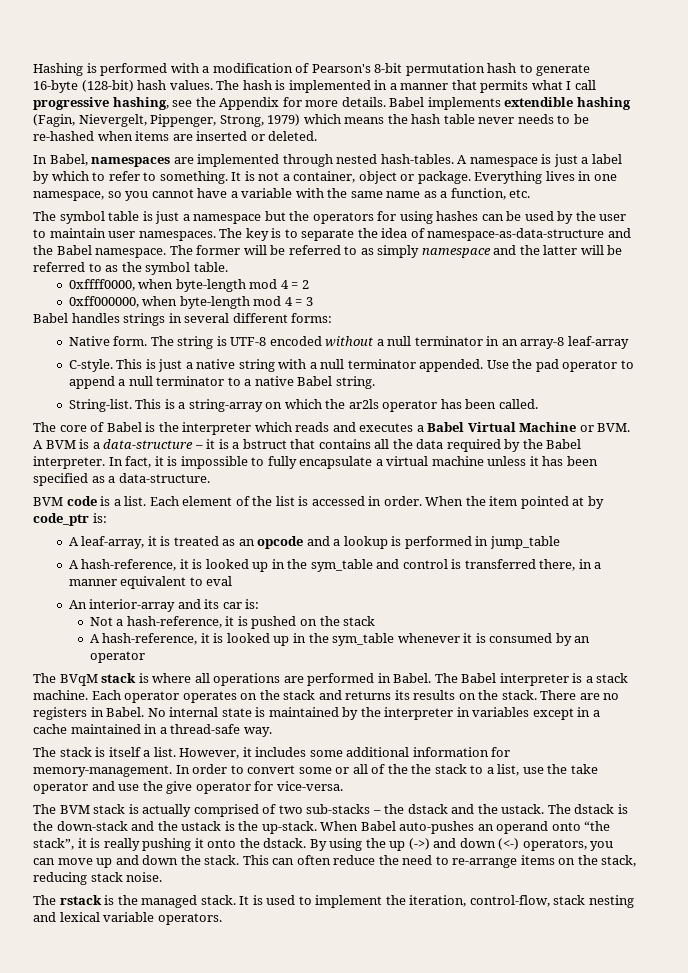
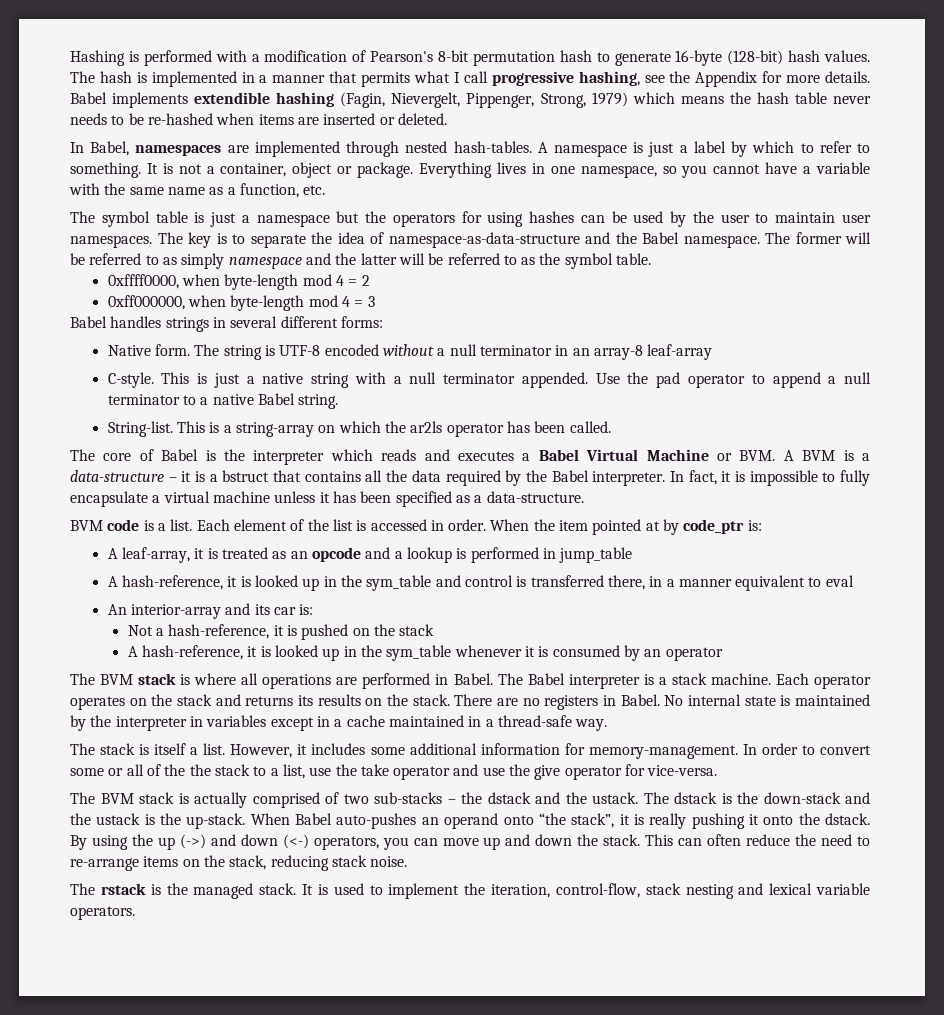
- The BVqM stack is where all operations are performed in Babel.
+ The BVM stack is where all operations are performed in Babel.

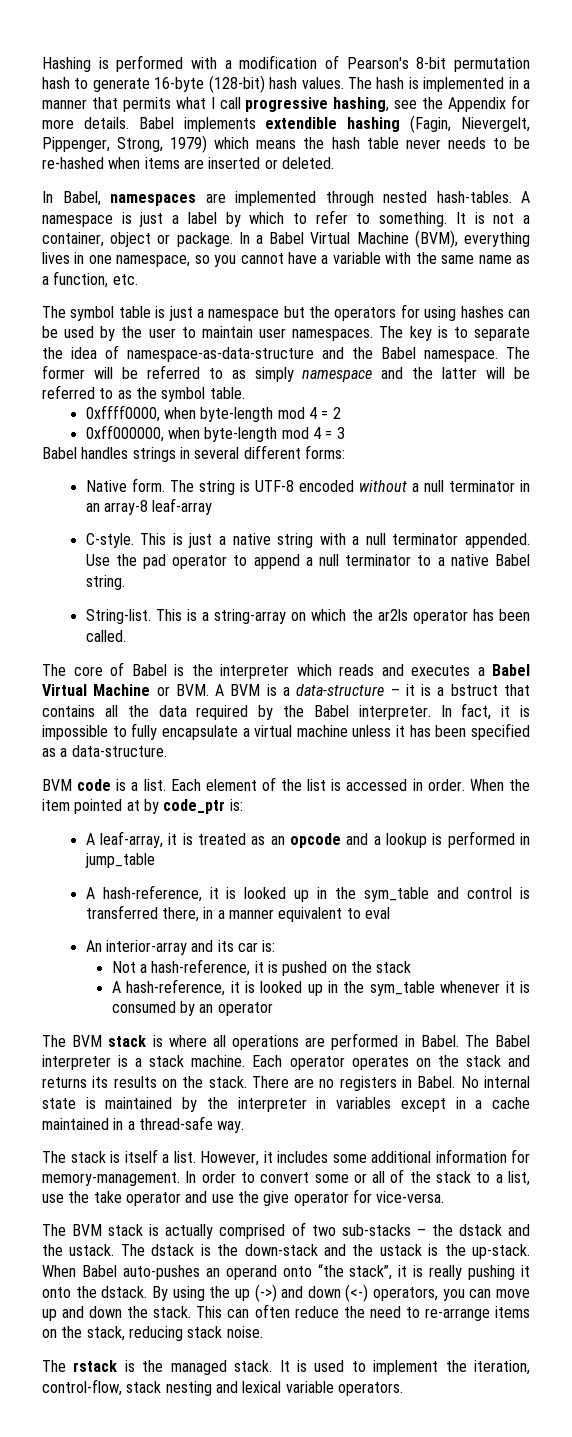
- Everything lives in one namespace, so you cannot have a variable with the same name as a function, etc.
+ In a Babel Virtual Machine (BVM), everything lives in one namespace, so you cannot have a variable with the same name as a function, etc.
- In order to convert some or all of the the stack to a list, use the take operator and use the give operator for vice-versa.
+ In order to convert some or all of the stack to a list, use the take operator and use the give operator for vice-versa.

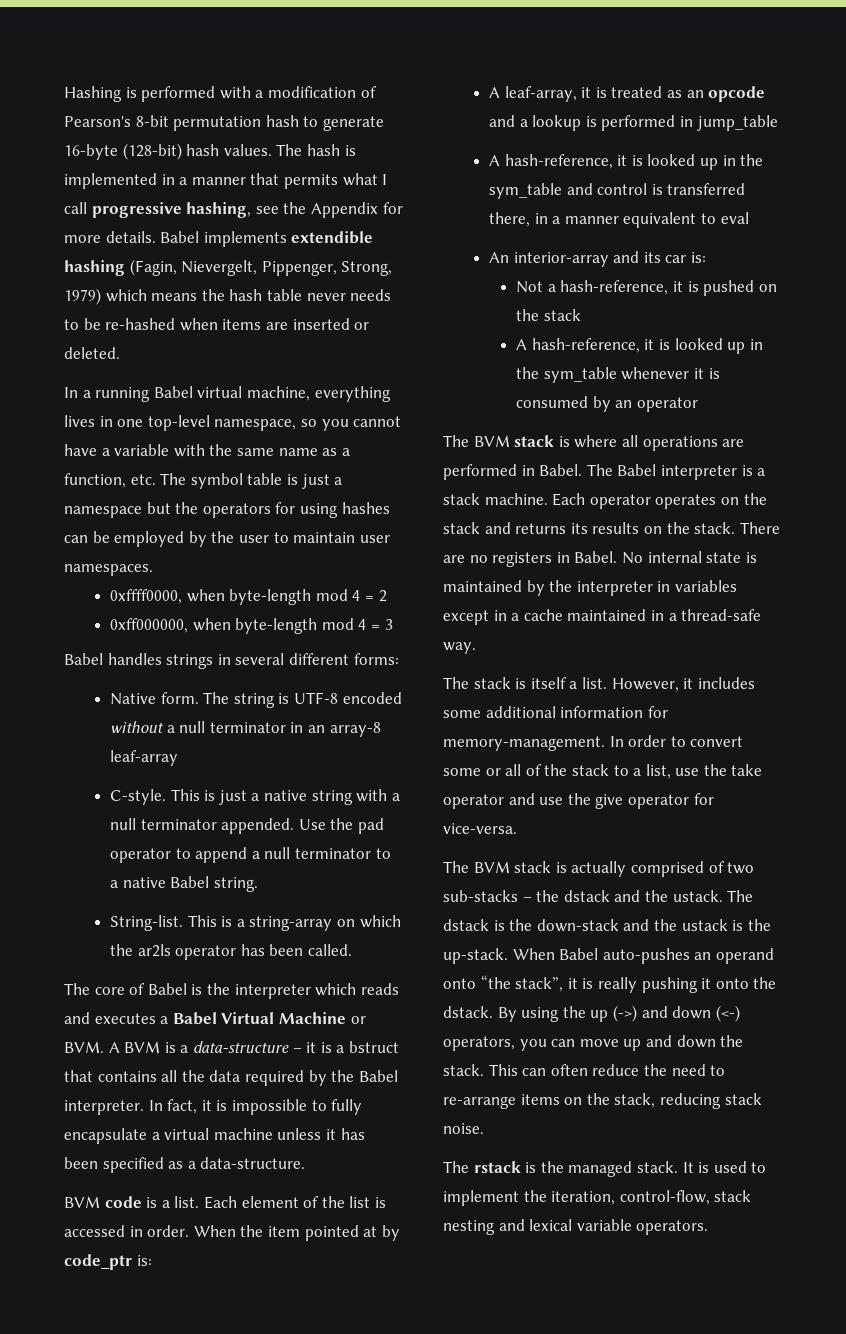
- In Babel, namespaces are implemented through nested hash-tables. A namespace is just a label by which to refer to something. It is not a container, object or package. In a Babel Virtual Machine (BVM), everything lives in one namespace, so you cannot have a variable with the same name as a function, etc.
- The symbol table is just a namespace but the operators for using hashes can be used by the user to maintain user namespaces. The key is to separate the idea of namespace-as-data-structure and the Babel namespace. The former will be referred to as simply namespace and the latter will be referred to as the symbol table.
+ In a running Babel virtual machine, everything lives in one top-level namespace, so you cannot have a variable with the same name as a function, etc. The symbol table is just a namespace but the operators for using hashes can be employed by the user to maintain user namespaces.

